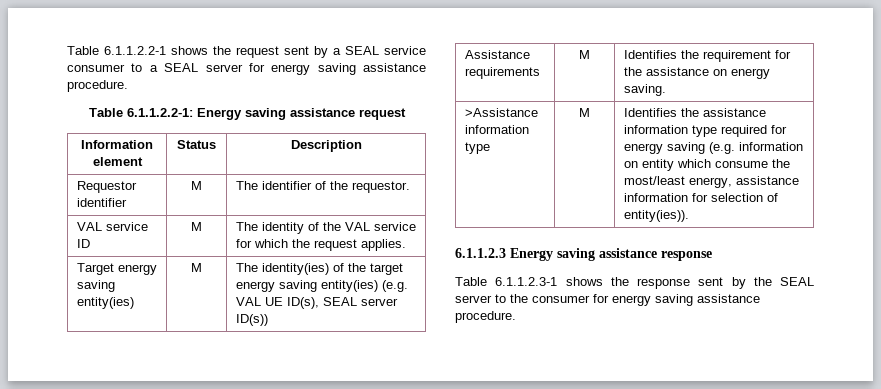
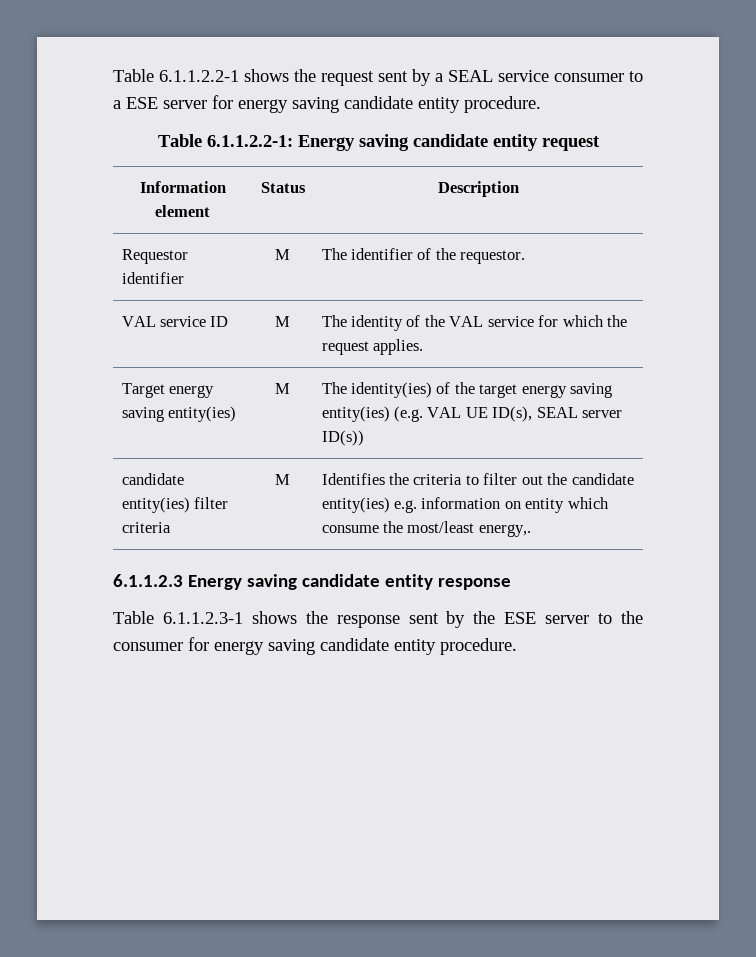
- Table 6.1.1.2.2-1 shows the request sent by a SEAL service consumer to a SEAL server for energy saving assistance procedure.
+ Table 6.1.1.2.2-1 shows the request sent by a SEAL service consumer to a ESE server for energy saving candidate entity procedure.
- Table 6.1.1.2.2-1: Energy saving assistance request
+ Table 6.1.1.2.2-1: Energy saving candidate entity request
- Assistance requirements | M | Identifies the requirement for the assistance on energy saving.
- >Assistance information type | M | Identifies the assistance information type required for energy saving (e.g. information on entity which consume the most/least energy, assistance information for selection of entity(ies)).
+ candidate entity(ies) filter criteria | M | Identifies the criteria to filter out the candidate entity(ies) e.g. information on entity which consume the most/least energy,.
- 6.1.1.2.3 Energy saving assistance response
+ 6.1.1.2.3 Energy saving candidate entity response
- Table 6.1.1.2.3-1 shows the response sent by the SEAL server to the consumer for energy saving assistance procedure.
+ Table 6.1.1.2.3-1 shows the response sent by the ESE server to the consumer for energy saving candidate entity procedure.

